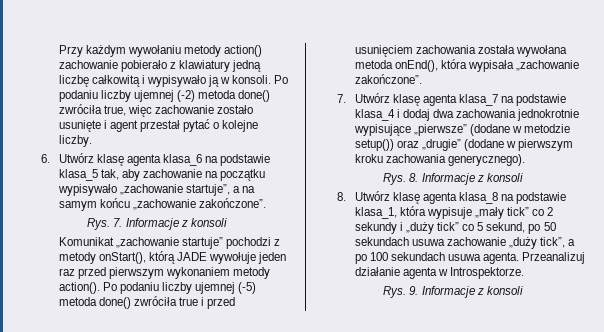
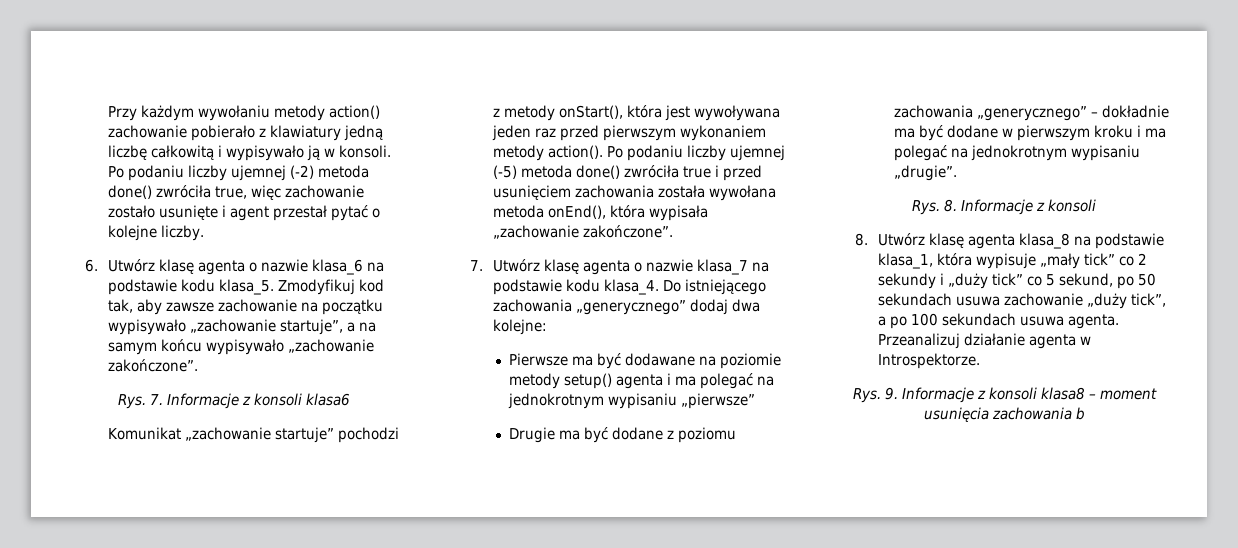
- 6. Utwórz klasę agenta klasa_6 na podstawie klasa_5 tak, aby zachowanie na początku wypisywało „zachowanie startuje”, a na samym końcu „zachowanie zakończone”.
+ 6. Utwórz klasę agenta o nazwie klasa_6 na podstawie kodu klasa_5. Zmodyfikuj kod tak, aby zawsze zachowanie na początku wypisywało „zachowanie startuje”, a na samym końcu wypisywało „zachowanie zakończone”.
- Rys. 7. Informacje z konsoli
+ Rys. 7. Informacje z konsoli klasa6
- Komunikat „zachowanie startuje” pochodzi z metody onStart(), którą JADE wywołuje jeden raz przed pierwszym wykonaniem metody action().
+ Komunikat „zachowanie startuje” pochodzi z metody onStart(), która jest wywoływana jeden raz przed pierwszym wykonaniem metody action().
- 7. Utwórz klasę agenta klasa_7 na podstawie klasa_4 i dodaj dwa zachowania jednokrotnie wypisujące „pierwsze” (dodane w metodzie setup()) oraz „drugie” (dodane w pierwszym kroku zachowania generycznego).
+ 7. Utwórz klasę agenta o nazwie klasa_7 na podstawie kodu klasa_4. Do istniejącego zachowania „generycznego” dodaj dwa kolejne:
+ Pierwsze ma być dodawane na poziomie metody setup() agenta i ma polegać na jednokrotnym wypisaniu „pierwsze”
+ Drugie ma być dodane z poziomu zachowania „generycznego” – dokładnie ma być dodane w pierwszym kroku i ma polegać na jednokrotnym wypisaniu „drugie”.
- Rys. 9. Informacje z konsoli
+ Rys. 9. Informacje z konsoli klasa8 – moment usunięcia zachowania b

